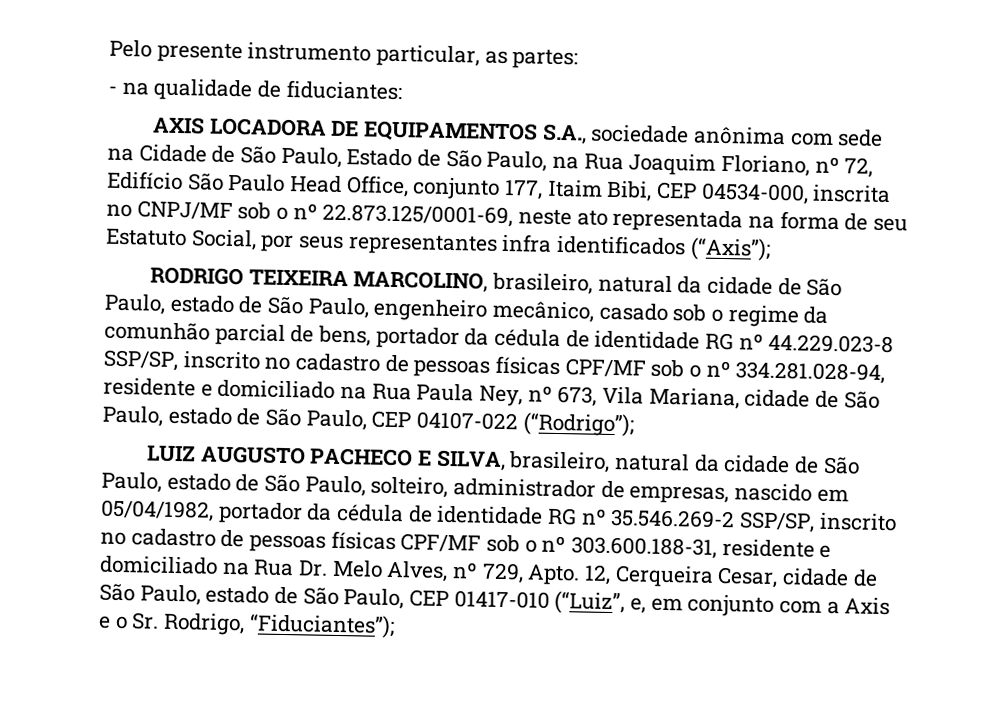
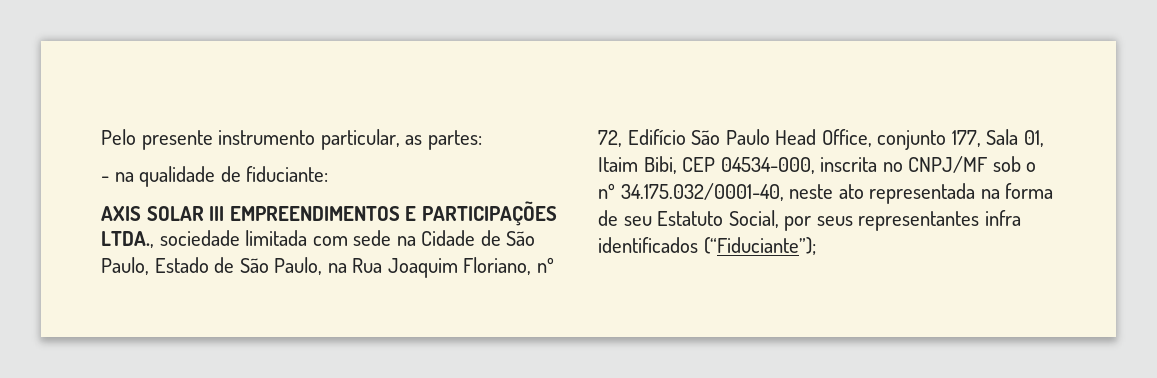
- - na qualidade de fiduciantes:
+ - na qualidade de fiduciante:
- AXIS LOCADORA DE EQUIPAMENTOS S.A., sociedade anônima com sede na Cidade de São Paulo, Estado de São Paulo, na Rua Joaquim Floriano, nº 72, Edifício São Paulo Head Office, conjunto 177, Itaim Bibi, CEP 04534-000, inscrita no CNPJ/MF sob o nº 22.873.125/0001-69, neste ato representada na forma de seu Estatuto Social, por seus representantes infra identificados (“Axis”);
- RODRIGO TEIXEIRA MARCOLINO, brasileiro, natural da cidade de São Paulo, estado de São Paulo, engenheiro mecânico, casado sob o regime da comunhão parcial de bens, portador da cédula de identidade RG nº 44.229.023-8 SSP/SP, inscrito no cadastro de pessoas físicas CPF/MF sob o nº 334.281.028-94, residente e domiciliado na Rua Paula Ney, nº 673, Vila Mariana, cidade de São Paulo, estado de São Paulo, CEP 04107-022 (“Rodrigo”);
- LUIZ AUGUSTO PACHECO E SILVA, brasileiro, natural da cidade de São Paulo, estado de São Paulo, solteiro, administrador de empresas, nascido em 05/04/1982, portador da cédula de identidade RG nº 35.546.269-2 SSP/SP, inscrito no cadastro de pessoas físicas CPF/MF sob o nº 303.600.188-31, residente e domiciliado na Rua Dr. Melo Alves, nº 729, Apto. 12, Cerqueira Cesar, cidade de São Paulo, estado de São Paulo, CEP 01417-010 (“Luiz”, e, em conjunto com a Axis e o Sr. Rodrigo, “Fiduciantes”);
+ AXIS SOLAR III EMPREENDIMENTOS E PARTICIPAÇÕES LTDA., sociedade limitada com sede na Cidade de São Paulo, Estado de São Paulo, na Rua Joaquim Floriano, nº 72, Edifício São Paulo Head Office, conjunto 177, Sala 01, Itaim Bibi, CEP 04534-000, inscrita no CNPJ/MF sob o nº 34.175.032/0001-40, neste ato representada na forma de seu Estatuto Social, por seus representantes infra identificados (“Fiduciante”);

